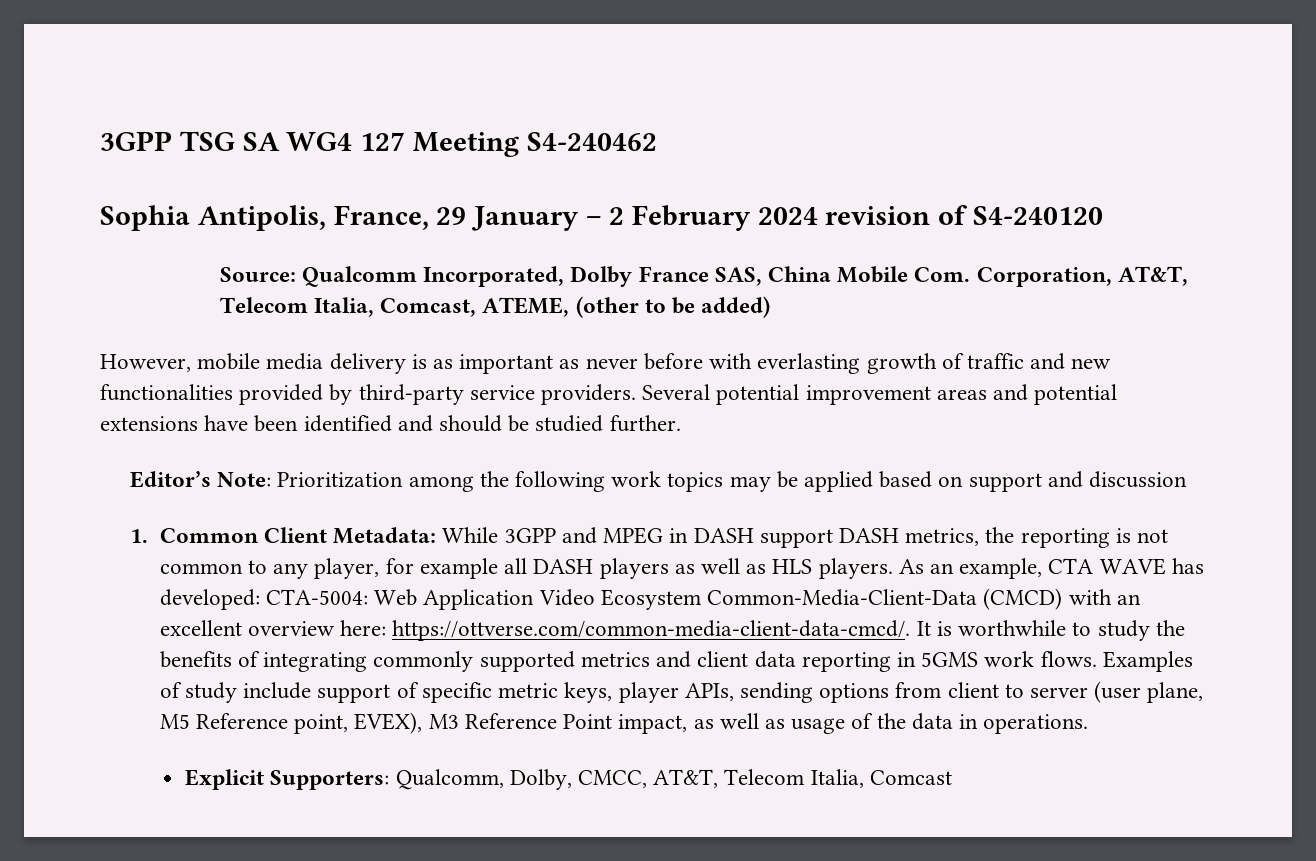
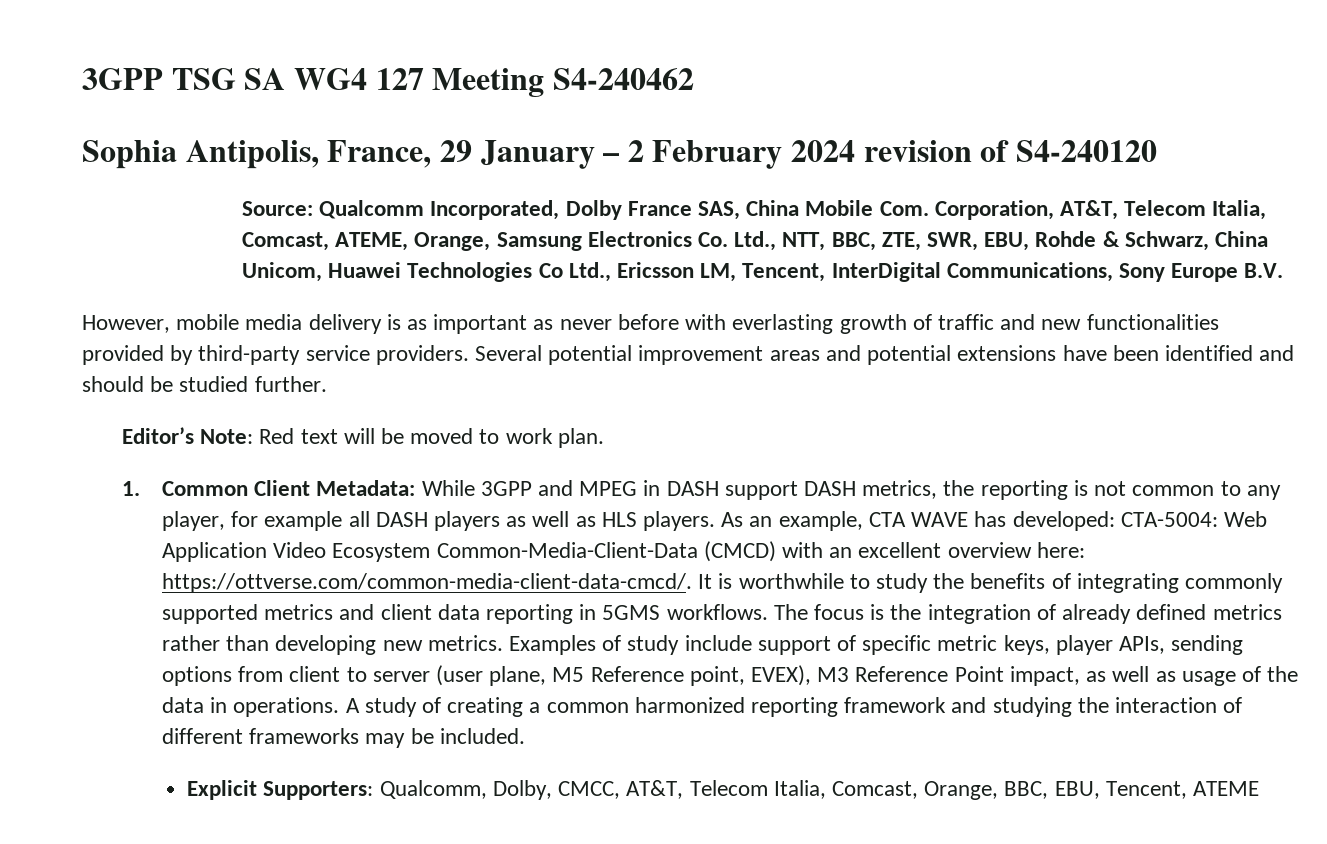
- Source: Qualcomm Incorporated, Dolby France SAS, China Mobile Com. Corporation, AT&T, Telecom Italia, Comcast, ATEME, (other to be added)
+ Source: Qualcomm Incorporated, Dolby France SAS, China Mobile Com. Corporation, AT&T, Telecom Italia, Comcast, ATEME, Orange, Samsung Electronics Co. Ltd., NTT, BBC, ZTE, SWR, EBU, Rohde & Schwarz, China Unicom, Huawei Technologies Co Ltd., Ericsson LM, Tencent, InterDigital Communications, Sony Europe B.V.
- Editor’s Note: Prioritization among the following work topics may be applied based on support and discussion
+ Editor’s Note: Red text will be moved to work plan.
- As an example, CTA WAVE has developed: CTA-5004: Web Application Video Ecosystem Common-Media-Client-Data (CMCD) with an excellent overview here: https://ottverse.com/common-media-client-data-cmcd/. It is worthwhile to study the benefits of integrating commonly supported metrics and client data reporting in 5GMS work flows.
+ As an example, CTA WAVE has developed: CTA-5004: Web Application Video Ecosystem Common-Media-Client-Data (CMCD) with an excellent overview here: https://ottverse.com/common-media-client-data-cmcd/. It is worthwhile to study the benefits of integrating commonly supported metrics and client data reporting in 5GMS workflows. The focus is the integration of already defined metrics rather than developing new metrics.
+ A study of creating a common harmonized reporting framework and studying the interaction of different frameworks may be included.
- Explicit Supporters: Qualcomm, Dolby, CMCC, AT&T, Telecom Italia, Comcast
+ Explicit Supporters: Qualcomm, Dolby, CMCC, AT&T, Telecom Italia, Comcast, Orange, BBC, EBU, Tencent, ATEME

